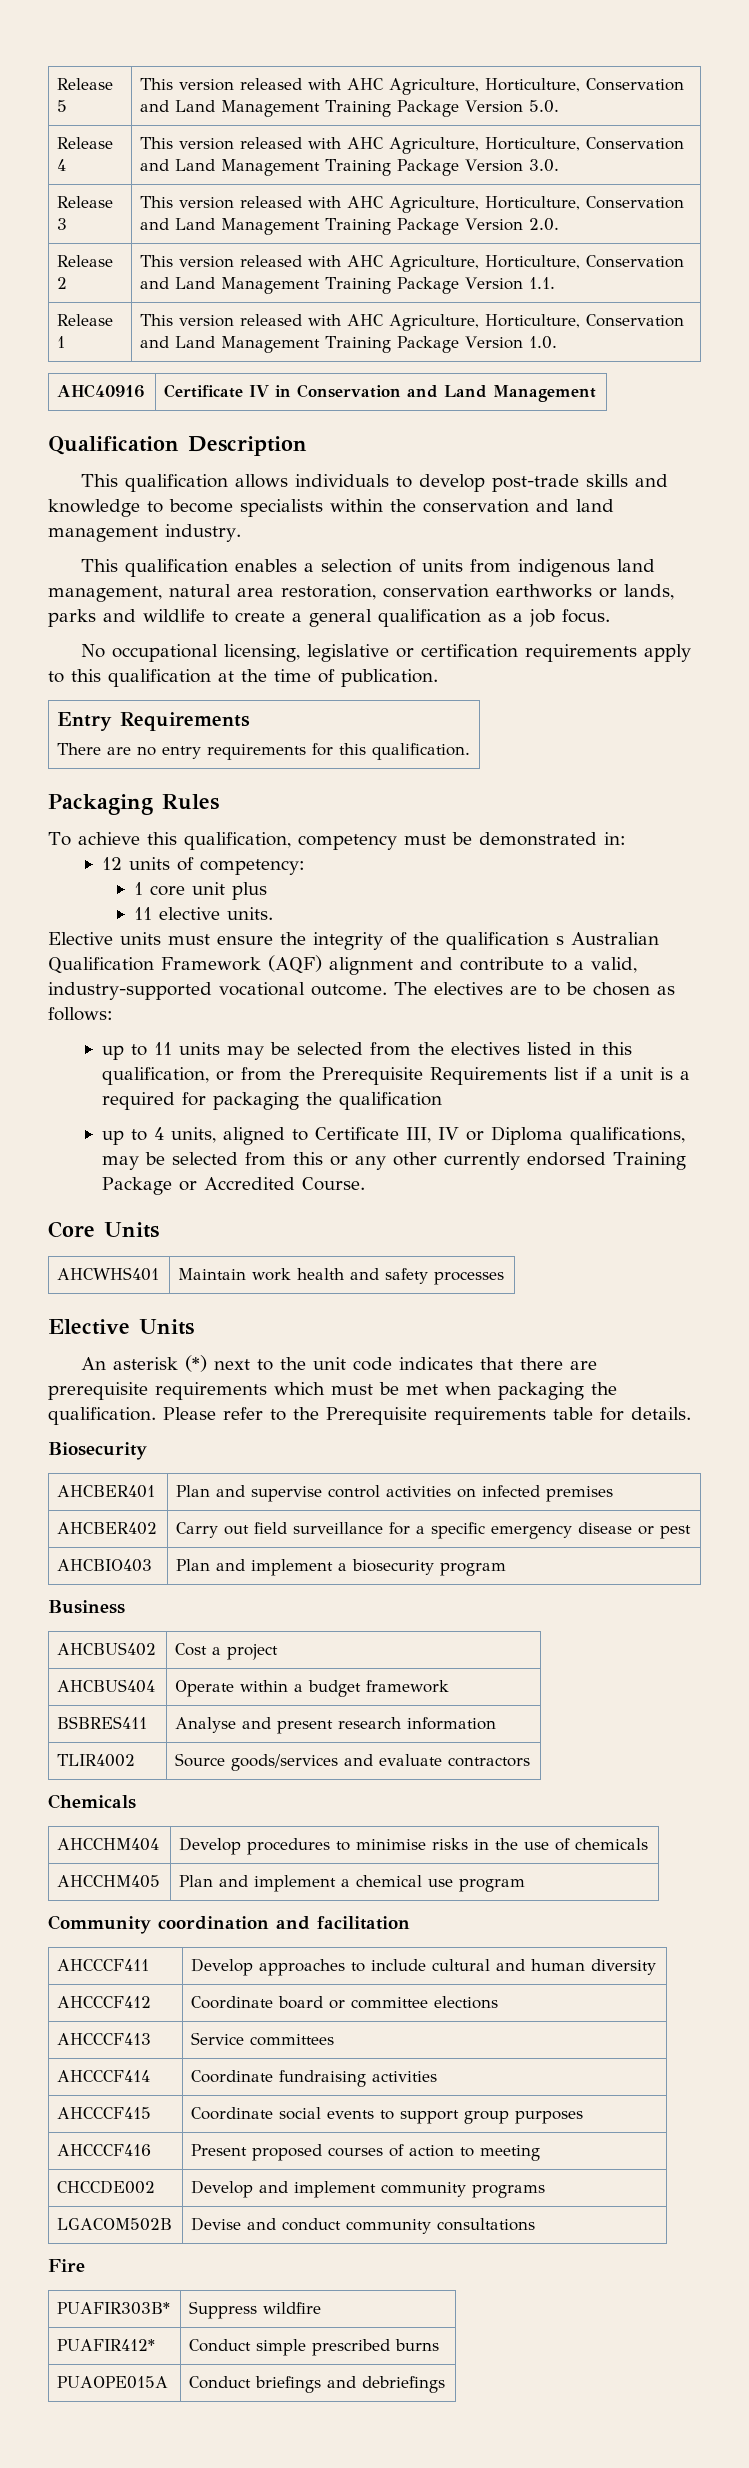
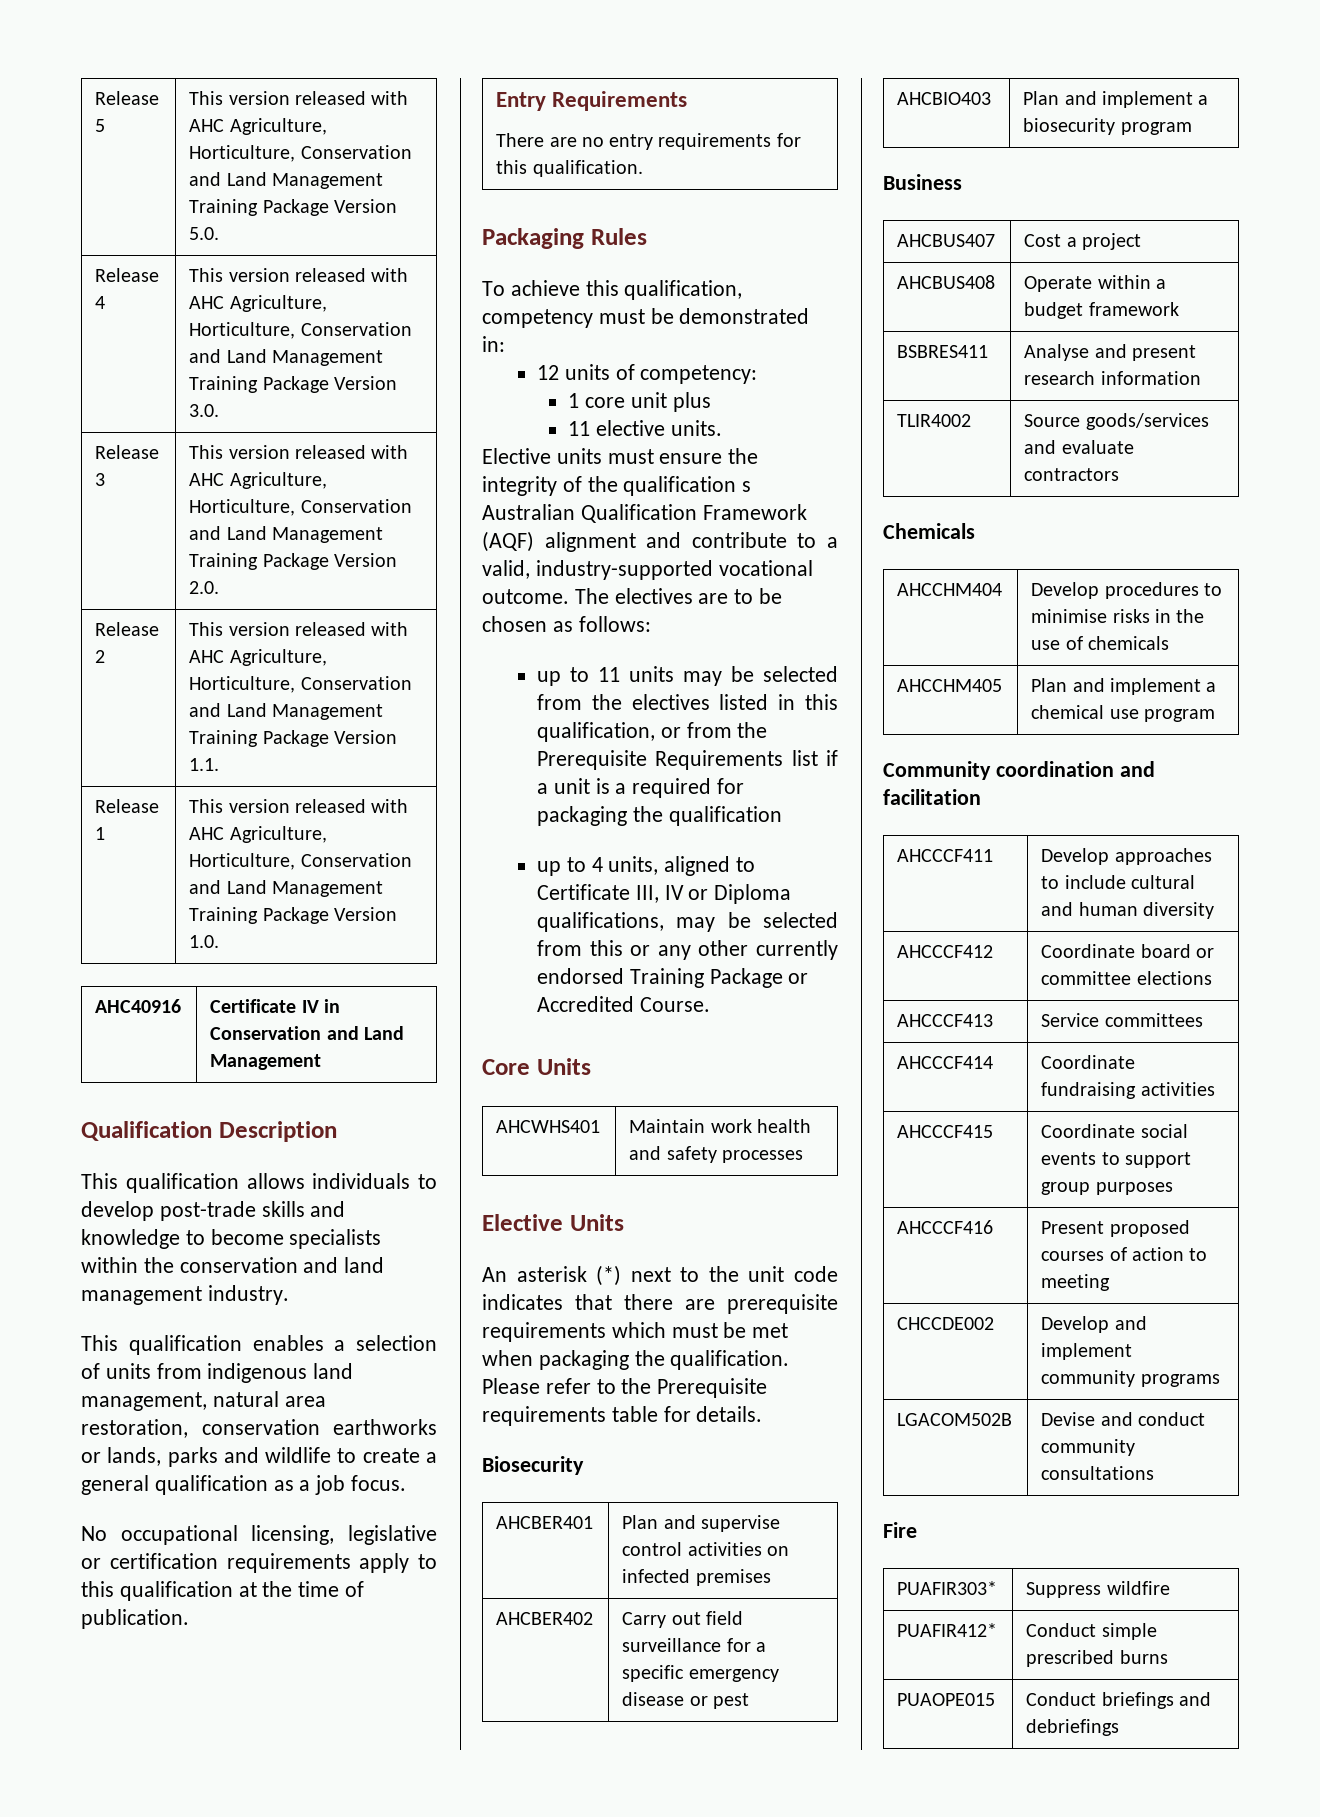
- AHCBUS402 | Cost a project
+ AHCBUS407 | Cost a project
- AHCBUS404 | Operate within a budget framework
+ AHCBUS408 | Operate within a budget framework
- PUAFIR303B* | Suppress wildfire
+ PUAFIR303* | Suppress wildfire
- PUAOPE015A | Conduct briefings and debriefings
+ PUAOPE015 | Conduct briefings and debriefings

